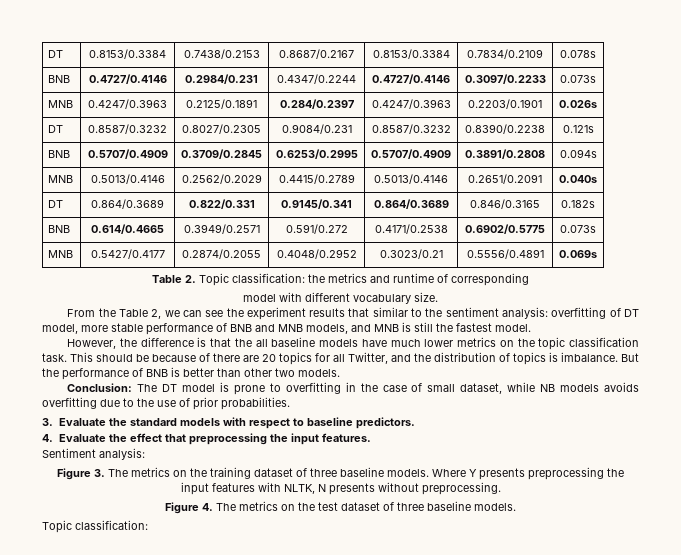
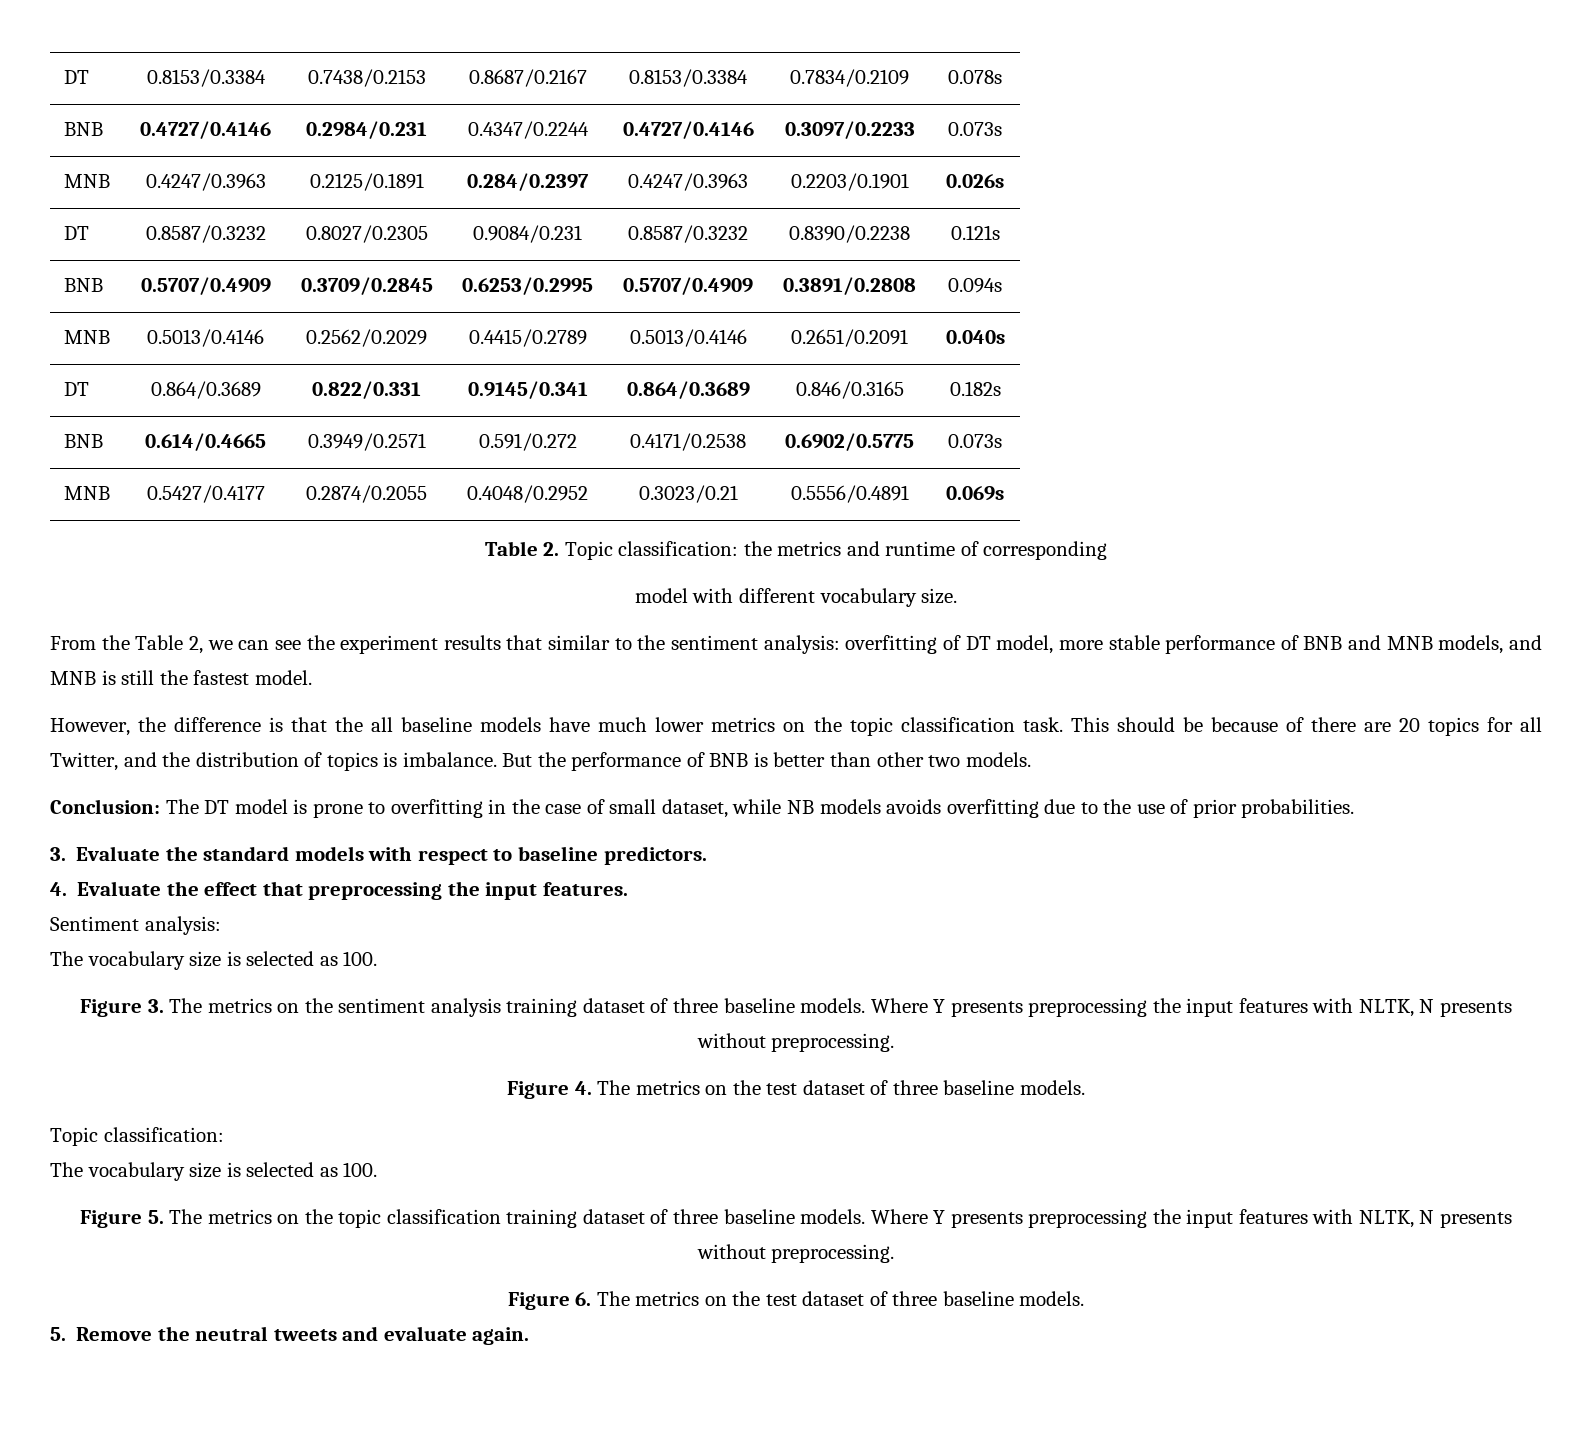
  Sentiment analysis:
+ The vocabulary size is selected as 100.
- Figure 3. The metrics on the training dataset of three baseline models.
+ Figure 3. The metrics on the sentiment analysis training dataset of three baseline models.
  Figure 4. The metrics on the test dataset of three baseline models.
  Topic classification:
+ The vocabulary size is selected as 100.
+ Figure 5. The metrics on the topic classification training dataset of three baseline models. Where Y presents preprocessing the input features with NLTK, N presents without preprocessing.
+ Figure 6. The metrics on the test dataset of three baseline models.
+ 5. Remove the neutral tweets and evaluate again.

